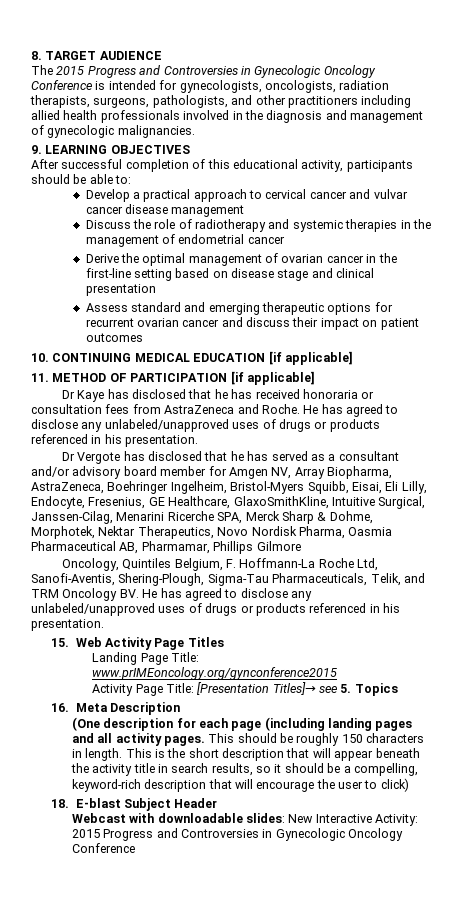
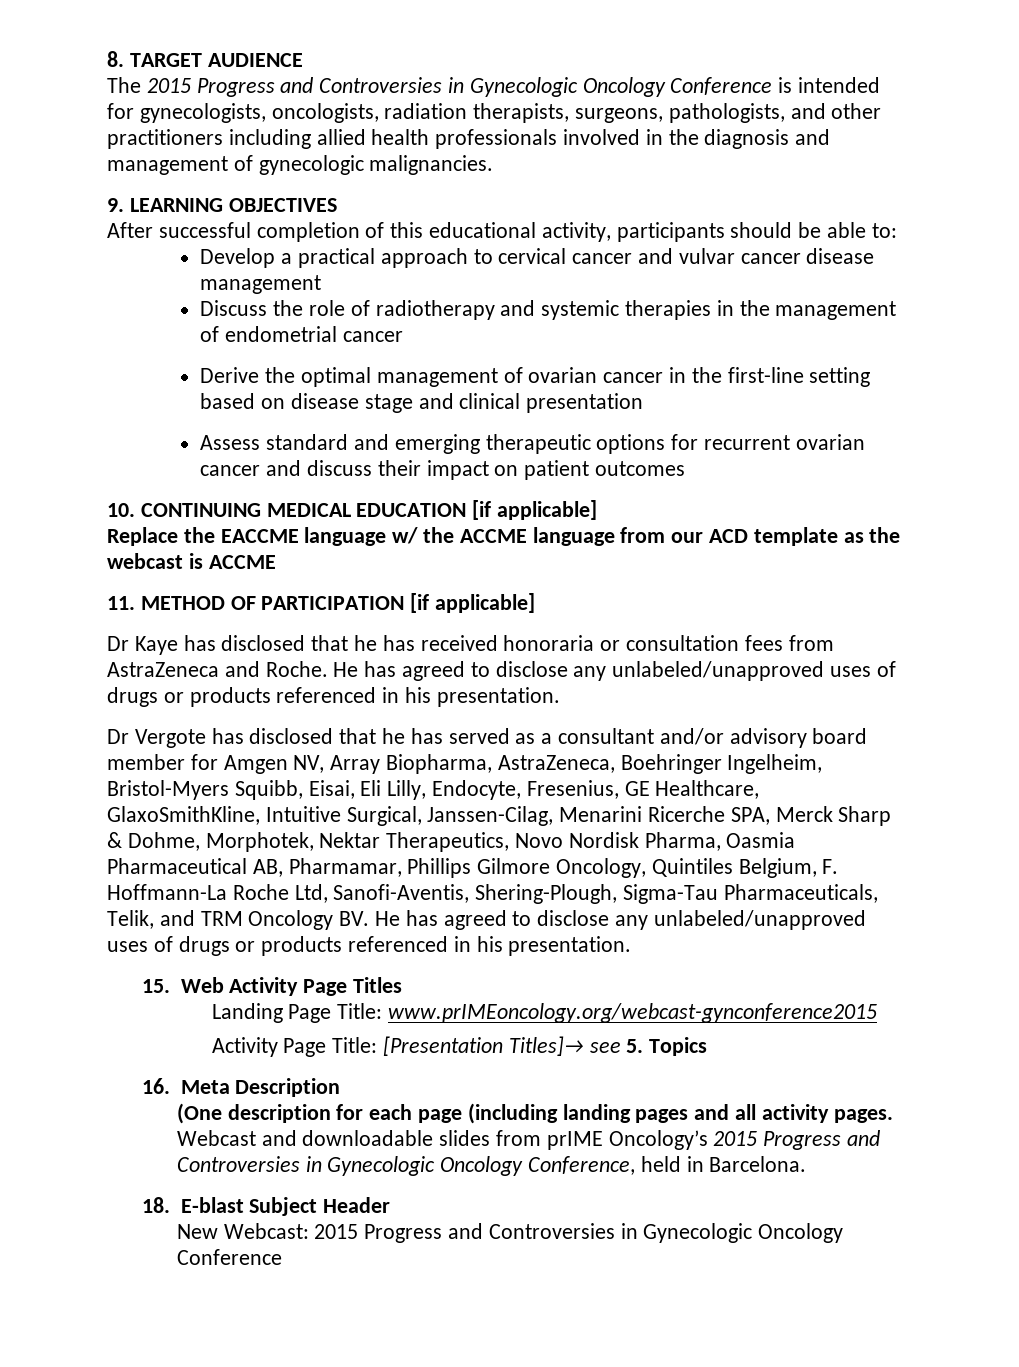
+ Replace the EACCME language w/ the ACCME language from our ACD template as the webcast is ACCME
- Dr Vergote has disclosed that he has served as a consultant and/or advisory board member for Amgen NV, Array Biopharma, AstraZeneca, Boehringer Ingelheim, Bristol-Myers Squibb, Eisai, Eli Lilly, Endocyte, Fresenius, GE Healthcare, GlaxoSmithKline, Intuitive Surgical, Janssen-Cilag, Menarini Ricerche SPA, Merck Sharp & Dohme, Morphotek, Nektar Therapeutics, Novo Nordisk Pharma, Oasmia Pharmaceutical AB, Pharmamar, Phillips Gilmore
- Oncology, Quintiles Belgium, F. Hoffmann-La Roche Ltd, Sanofi-Aventis, Shering-Plough, Sigma-Tau Pharmaceuticals, Telik, and TRM Oncology BV. He has agreed to disclose any unlabeled/unapproved uses of drugs or products referenced in his presentation.
+ Dr Vergote has disclosed that he has served as a consultant and/or advisory board member for Amgen NV, Array Biopharma, AstraZeneca, Boehringer Ingelheim, Bristol-Myers Squibb, Eisai, Eli Lilly, Endocyte, Fresenius, GE Healthcare, GlaxoSmithKline, Intuitive Surgical, Janssen-Cilag, Menarini Ricerche SPA, Merck Sharp & Dohme, Morphotek, Nektar Therapeutics, Novo Nordisk Pharma, Oasmia Pharmaceutical AB, Pharmamar, Phillips Gilmore Oncology, Quintiles Belgium, F. Hoffmann-La Roche Ltd, Sanofi-Aventis, Shering-Plough, Sigma-Tau Pharmaceuticals, Telik, and TRM Oncology BV. He has agreed to disclose any unlabeled/unapproved uses of drugs or products referenced in his presentation.
- Landing Page Title: www.prIMEoncology.org/gynconference2015
+ Landing Page Title: www.prIMEoncology.org/webcast-gynconference2015
- This should be roughly 150 characters in length. This is the short description that will appear beneath the activity title in search results, so it should be a compelling, keyword-rich description that will encourage the user to click)
+ Webcast and downloadable slides from prIME Oncology’s 2015 Progress and Controversies in Gynecologic Oncology Conference, held in Barcelona.
  18. E-blast Subject Header
- Webcast with downloadable slides: New Interactive Activity: 2015 Progress and Controversies in Gynecologic Oncology Conference
+ New Webcast: 2015 Progress and Controversies in Gynecologic Oncology Conference

